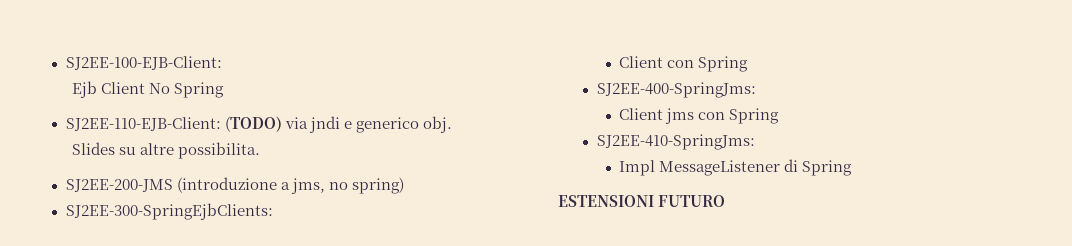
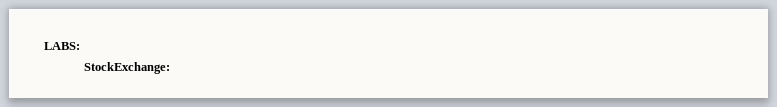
- SJ2EE-100-EJB-Client:
- Ejb Client No Spring
- SJ2EE-110-EJB-Client: (TODO) via jndi e generico obj.
- Slides su altre possibilita.
- SJ2EE-200-JMS (introduzione a jms, no spring)
- SJ2EE-300-SpringEjbClients:
- Client con Spring
- SJ2EE-400-SpringJms:
- Client jms con Spring
- SJ2EE-410-SpringJms:
- Impl MessageListener di Spring
- ESTENSIONI FUTURO
+ LABS:
+ StockExchange:

